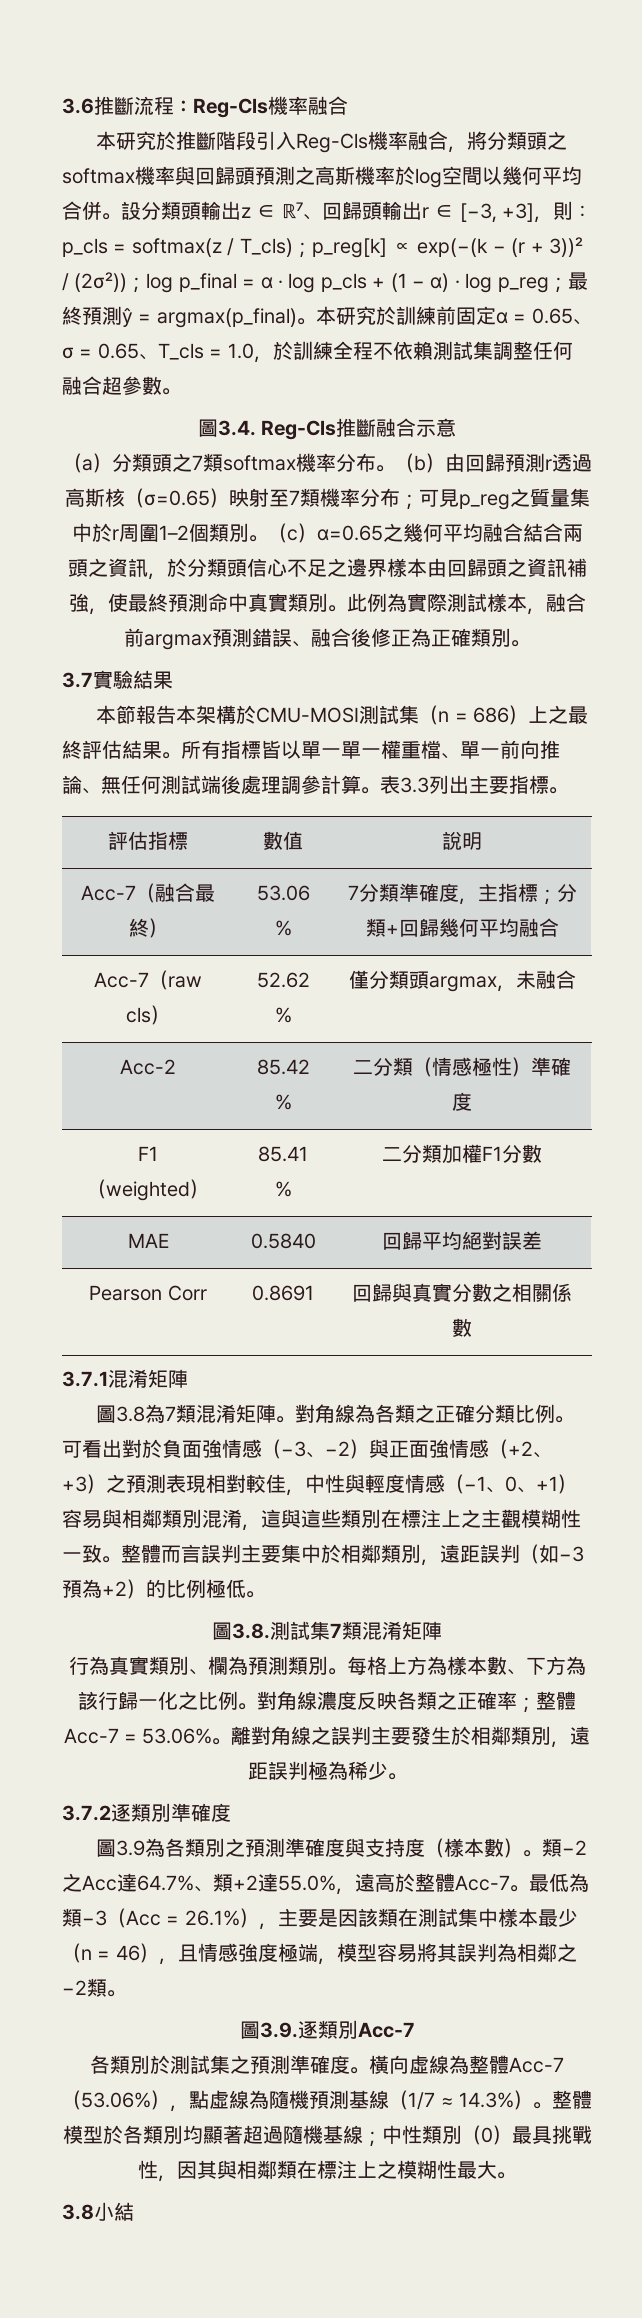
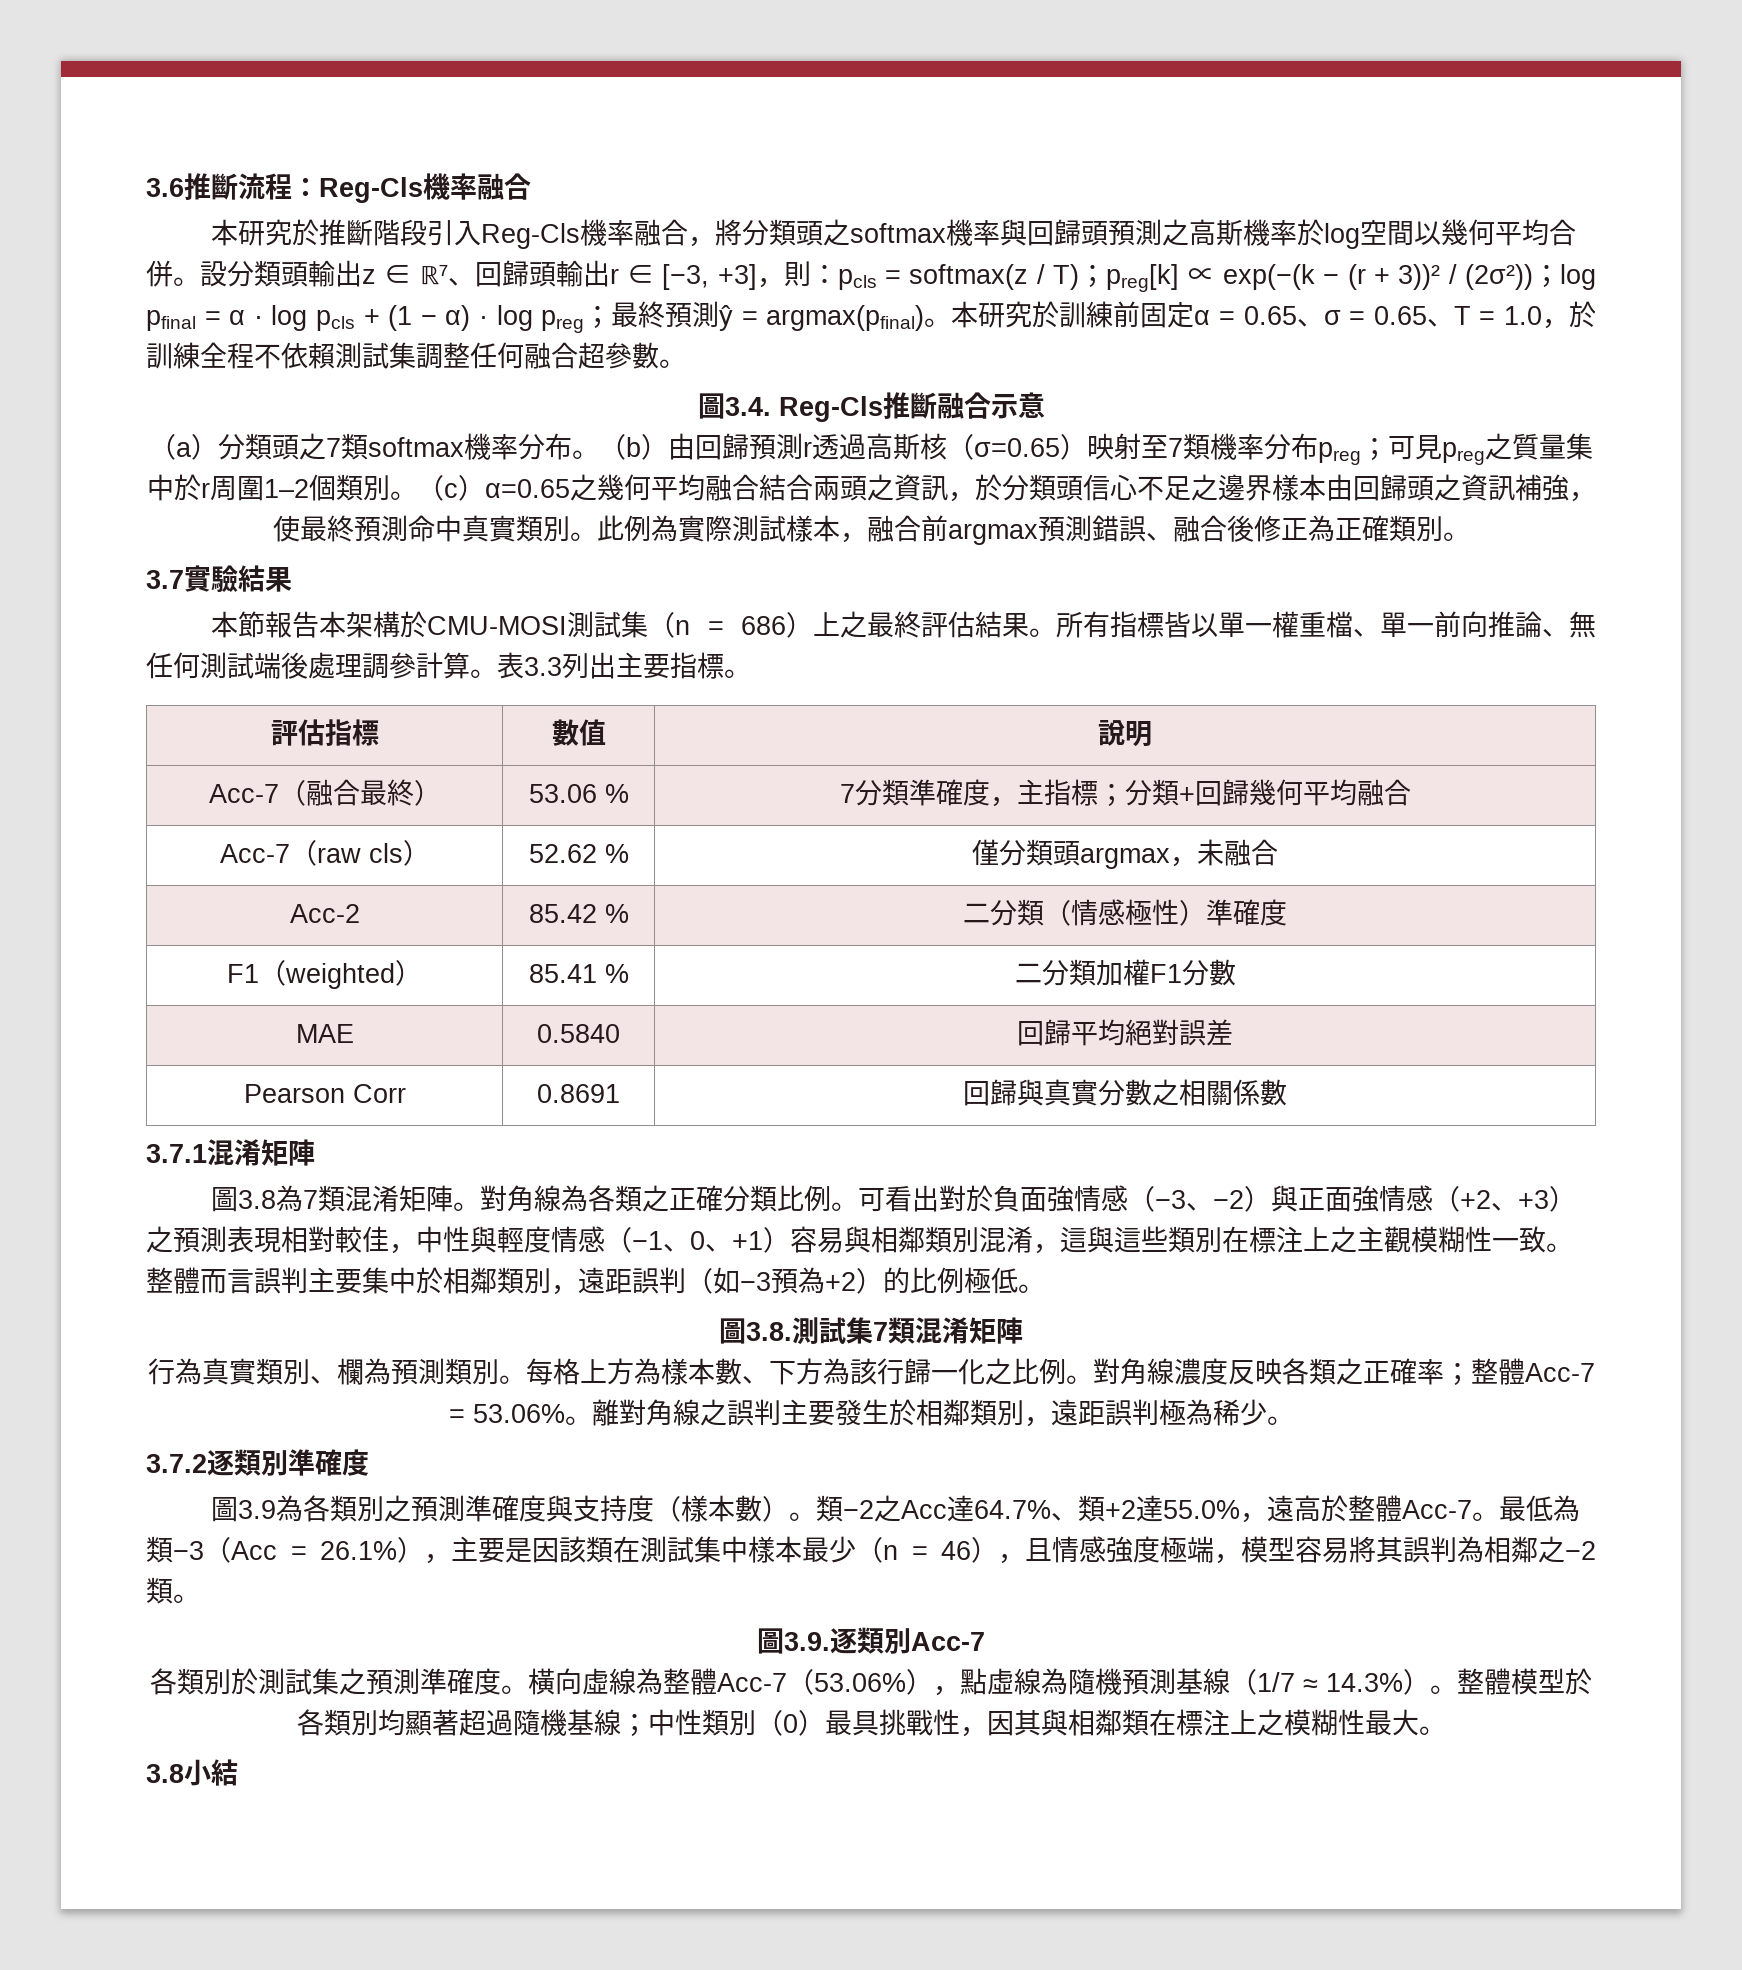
- 設分類頭輸出z ∈ ℝ⁷、回歸頭輸出r ∈ [−3, +3]，則：p_cls = softmax(z / T_cls)；p_reg[k] ∝ exp(−(k − (r + 3))² / (2σ²))；log p_final = α · log p_cls + (1 − α) · log p_reg；最終預測ŷ = argmax(p_final)。
+ 設分類頭輸出z ∈ ℝ⁷、回歸頭輸出r ∈ [−3, +3]，則：pcls = softmax(z / T)；preg[k] ∝ exp(−(k − (r + 3))² / (2σ²))；log pfinal = α · log pcls + (1 − α) · log preg；最終預測ŷ = argmax(pfinal)。
- 本研究於訓練前固定α = 0.65、σ = 0.65、T_cls = 1.0，於訓練全程不依賴測試集調整任何融合超參數。
+ 本研究於訓練前固定α = 0.65、σ = 0.65、T = 1.0，於訓練全程不依賴測試集調整任何融合超參數。
- （b）由回歸預測r透過高斯核（σ=0.65）映射至7類機率分布；可見p_reg之質量集中於r周圍1–2個類別。
+ （b）由回歸預測r透過高斯核（σ=0.65）映射至7類機率分布preg；可見preg之質量集中於r周圍1–2個類別。
- 所有指標皆以單一單一權重檔、單一前向推論、無任何測試端後處理調參計算。
+ 所有指標皆以單一權重檔、單一前向推論、無任何測試端後處理調參計算。

